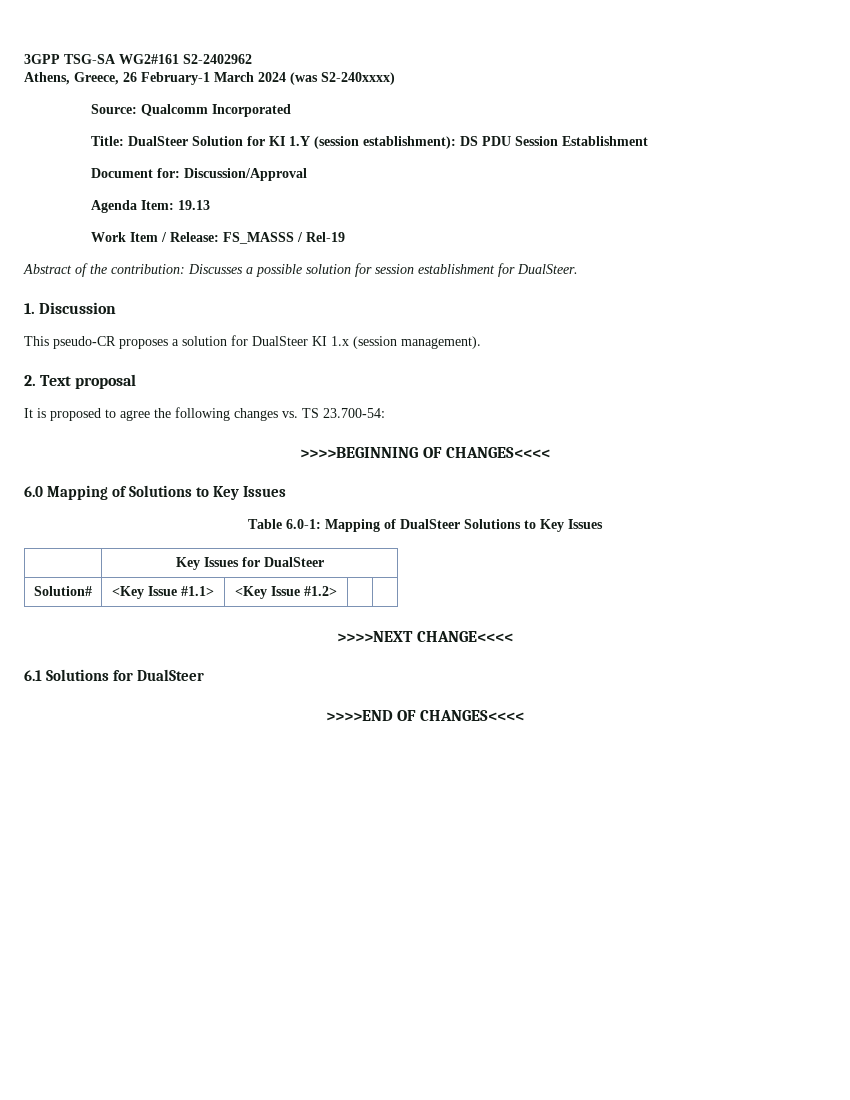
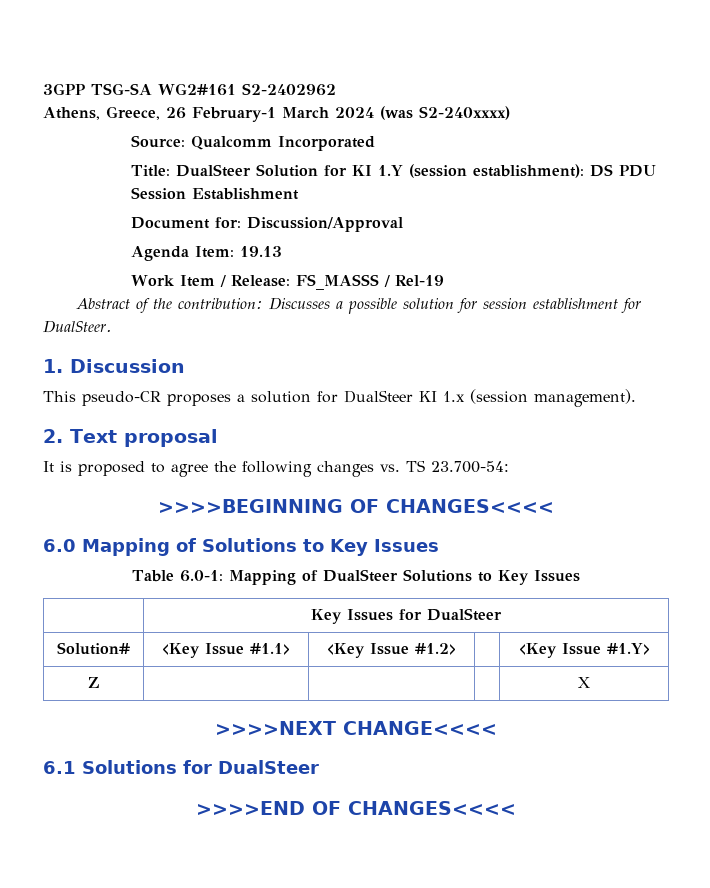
- Solution# | <Key Issue #1.1> | <Key Issue #1.2> | |
+ Solution# | <Key Issue #1.1> | <Key Issue #1.2> | | <Key Issue #1.Y>
+ Z | | | | X

